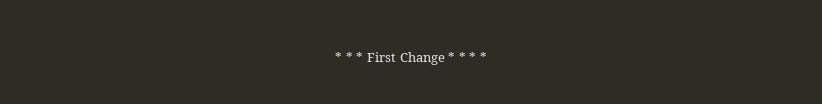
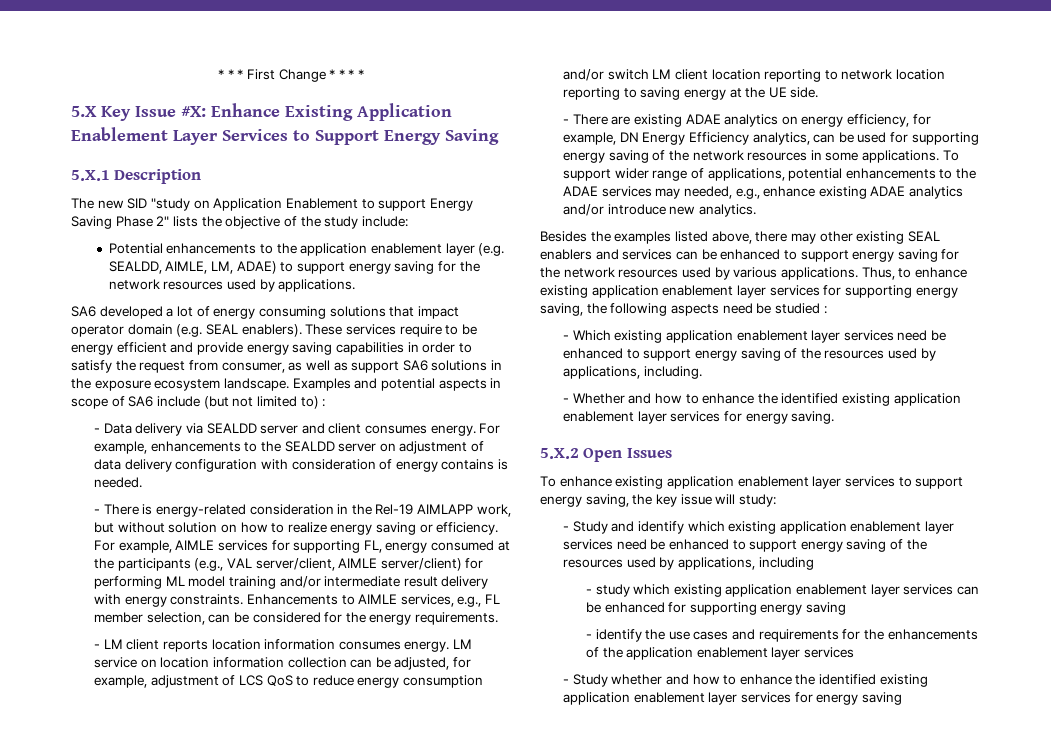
+ 5.X Key Issue #X: Enhance Existing Application Enablement Layer Services to Support Energy Saving
+ 5.X.1 Description
+ The new SID "study on Application Enablement to support Energy Saving Phase 2" lists the objective of the study include:
+ Potential enhancements to the application enablement layer (e.g. SEALDD, AIMLE, LM, ADAE) to support energy saving for the network resources used by applications.
+ SA6 developed a lot of energy consuming solutions that impact operator domain (e.g. SEAL enablers). These services require to be energy efficient and provide energy saving capabilities in order to satisfy the request from consumer, as well as support SA6 solutions in the exposure ecosystem landscape. Examples and potential aspects in scope of SA6 include (but not limited to) :
+ - Data delivery via SEALDD server and client consumes energy. For example, enhancements to the SEALDD server on adjustment of data delivery configuration with consideration of energy contains is needed.
+ - There is energy-related consideration in the Rel-19 AIMLAPP work, but without solution on how to realize energy saving or efficiency. For example, AIMLE services for supporting FL, energy consumed at the participants (e.g., VAL server/client, AIMLE server/client) for performing ML model training and/or intermediate result delivery with energy constraints. Enhancements to AIMLE services, e.g., FL member selection, can be considered for the energy requirements.
+ - LM client reports location information consumes energy. LM service on location information collection can be adjusted, for example, adjustment of LCS QoS to reduce energy consumption and/or switch LM client location reporting to network location reporting to saving energy at the UE side.
+ - There are existing ADAE analytics on energy efficiency, for example, DN Energy Efficiency analytics, can be used for supporting energy saving of the network resources in some applications. To support wider range of applications, potential enhancements to the ADAE services may needed, e.g., enhance existing ADAE analytics and/or introduce new analytics.
+ Besides the examples listed above, there may other existing SEAL enablers and services can be enhanced to support energy saving for the network resources used by various applications. Thus, to enhance existing application enablement layer services for supporting energy saving, the following aspects need be studied :
+ - Which existing application enablement layer services need be enhanced to support energy saving of the resources used by applications, including.
+ - Whether and how to enhance the identified existing application enablement layer services for energy saving.
+ 5.X.2 Open Issues
+ To enhance existing application enablement layer services to support energy saving, the key issue will study:
+ - Study and identify which existing application enablement layer services need be enhanced to support energy saving of the resources used by applications, including
+ - study which existing application enablement layer services can be enhanced for supporting energy saving
+ - identify the use cases and requirements for the enhancements of the application enablement layer services
+ - Study whether and how to enhance the identified existing application enablement layer services for energy saving

